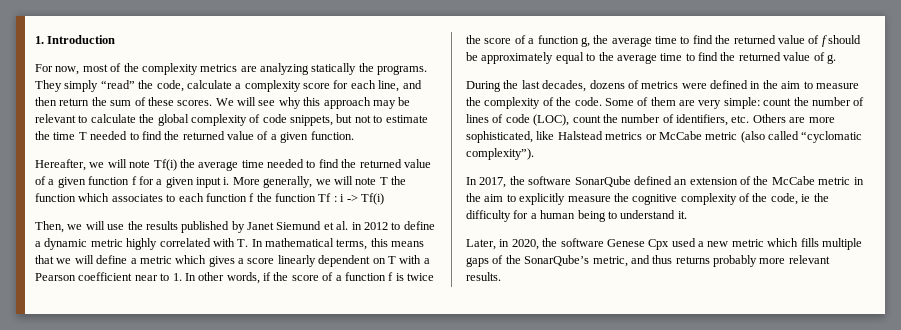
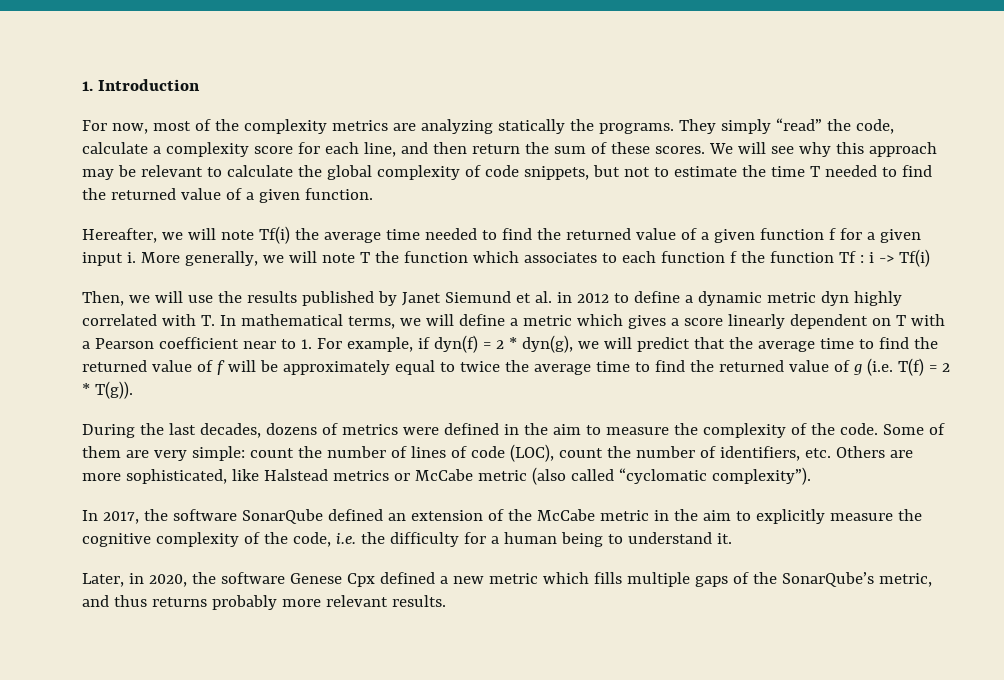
- Then, we will use the results published by Janet Siemund et al. in 2012 to define a dynamic metric highly correlated with T. In mathematical terms, this means that we will define a metric which gives a score linearly dependent on T with a Pearson coefficient near to 1. In other words, if the score of a function f is twice the score of a function g, the average time to find the returned value of f should be approximately equal to the average time to find the returned value of g.
+ Then, we will use the results published by Janet Siemund et al. in 2012 to define a dynamic metric dyn highly correlated with T. In mathematical terms, we will define a metric which gives a score linearly dependent on T with a Pearson coefficient near to 1. For example, if dyn(f) = 2 * dyn(g), we will predict that the average time to find the returned value of f will be approximately equal to twice the average time to find the returned value of g (i.e. T(f) = 2 * T(g)).
- In 2017, the software SonarQube defined an extension of the McCabe metric in the aim to explicitly measure the cognitive complexity of the code, ie the difficulty for a human being to understand it.
+ In 2017, the software SonarQube defined an extension of the McCabe metric in the aim to explicitly measure the cognitive complexity of the code, i.e. the difficulty for a human being to understand it.
- Later, in 2020, the software Genese Cpx used a new metric which fills multiple gaps of the SonarQube’s metric, and thus returns probably more relevant results.
+ Later, in 2020, the software Genese Cpx defined a new metric which fills multiple gaps of the SonarQube’s metric, and thus returns probably more relevant results.

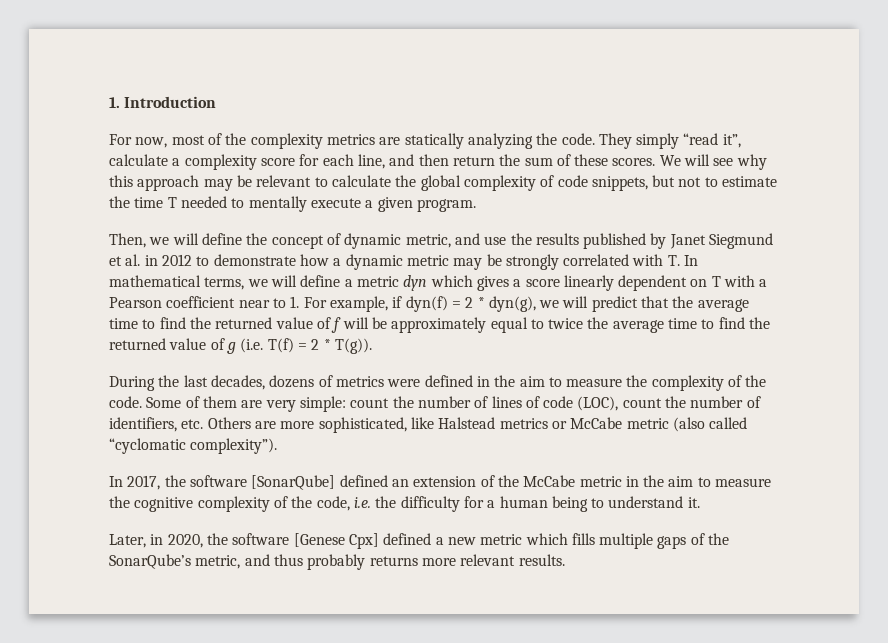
- For now, most of the complexity metrics are analyzing statically the programs. They simply “read” the code, calculate a complexity score for each line, and then return the sum of these scores.
+ For now, most of the complexity metrics are statically analyzing the code. They simply “read it”, calculate a complexity score for each line, and then return the sum of these scores.
- We will see why this approach may be relevant to calculate the global complexity of code snippets, but not to estimate the time T needed to find the returned value of a given function.
- Hereafter, we will note Tf(i) the average time needed to find the returned value of a given function f for a given input i. More generally, we will note T the function which associates to each function f the function Tf : i -> Tf(i)
- Then, we will use the results published by Janet Siemund et al. in 2012 to define a dynamic metric dyn highly correlated with T. In mathematical terms, we will define a metric which gives a score linearly dependent on T with a Pearson coefficient near to 1. For example, if dyn(f) = 2 * dyn(g), we will predict that the average time to find the returned value of f will be approximately equal to twice the average time to find the returned value of g (i.e. T(f) = 2 * T(g)).
+ We will see why this approach may be relevant to calculate the global complexity of code snippets, but not to estimate the time T needed to mentally execute a given program.
+ Then, we will define the concept of dynamic metric, and use the results published by Janet Siegmund et al. in 2012 to demonstrate how a dynamic metric may be strongly correlated with T. In mathematical terms, we will define a metric dyn which gives a score linearly dependent on T with a Pearson coefficient near to 1. For example, if dyn(f) = 2 * dyn(g), we will predict that the average time to find the returned value of f will be approximately equal to twice the average time to find the returned value of g (i.e. T(f) = 2 * T(g)).
- In 2017, the software SonarQube defined an extension of the McCabe metric in the aim to explicitly measure the cognitive complexity of the code, i.e. the difficulty for a human being to understand it.
+ In 2017, the software [SonarQube] defined an extension of the McCabe metric in the aim to measure the cognitive complexity of the code, i.e. the difficulty for a human being to understand it.
- Later, in 2020, the software Genese Cpx defined a new metric which fills multiple gaps of the SonarQube’s metric, and thus returns probably more relevant results.
+ Later, in 2020, the software [Genese Cpx] defined a new metric which fills multiple gaps of the SonarQube’s metric, and thus probably returns more relevant results.

